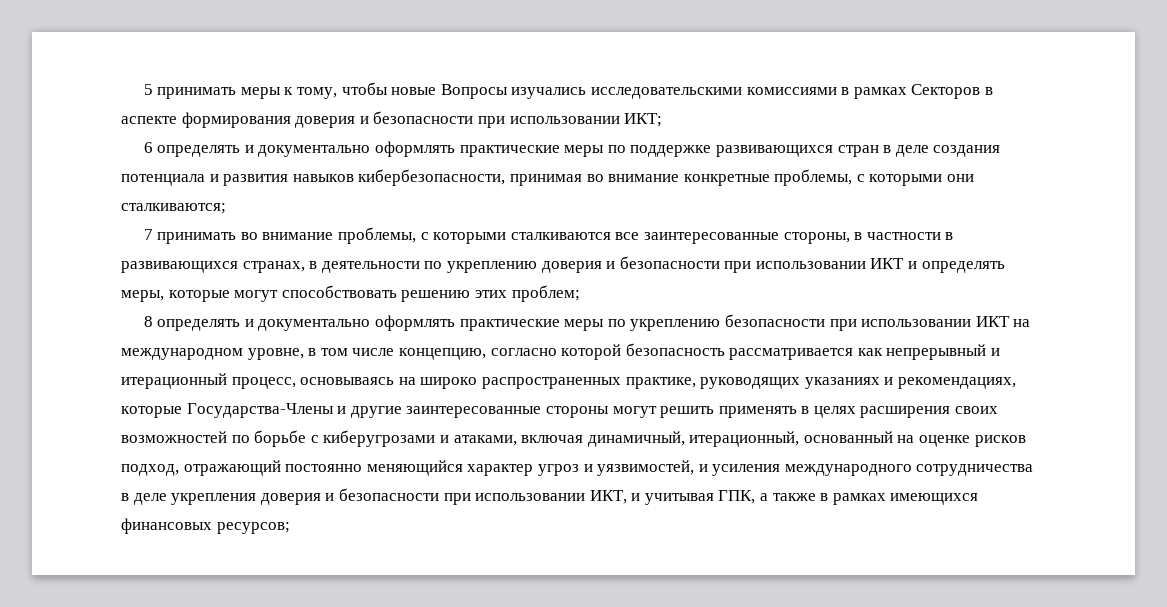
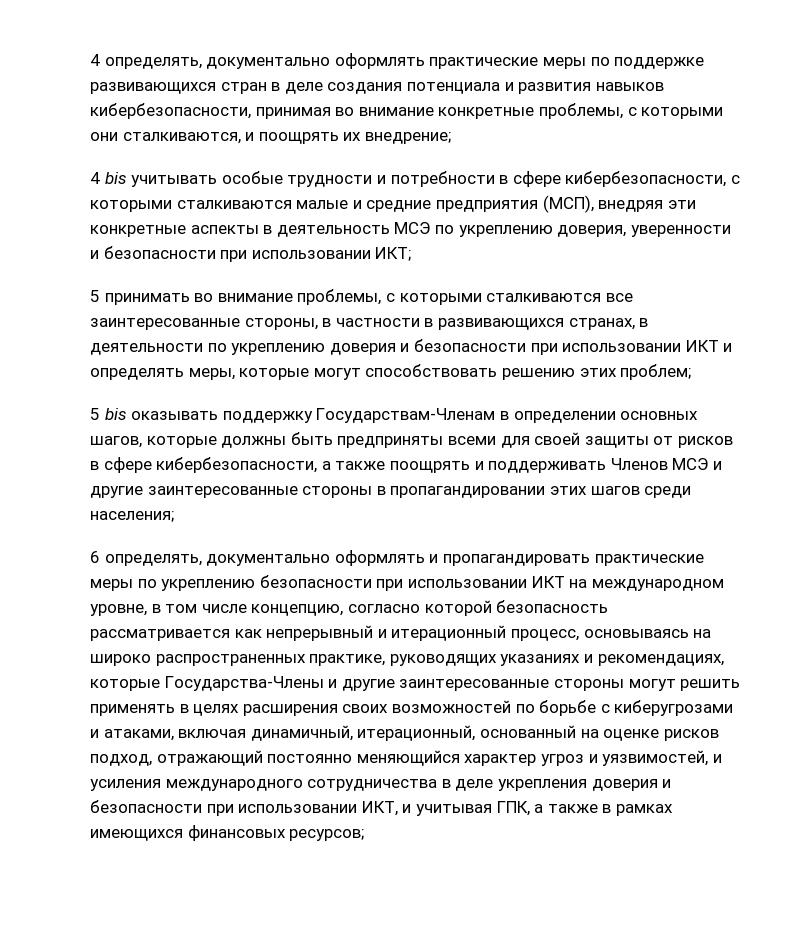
- 5 принимать меры к тому, чтобы новые Вопросы изучались исследовательскими комиссиями в рамках Секторов в аспекте формирования доверия и безопасности при использовании ИКТ;
- 6 определять и документально оформлять практические меры по поддержке развивающихся стран в деле создания потенциала и развития навыков кибербезопасности, принимая во внимание конкретные проблемы, с которыми они сталкиваются;
- 7 принимать во внимание проблемы, с которыми сталкиваются все заинтересованные стороны, в частности в развивающихся странах, в деятельности по укреплению доверия и безопасности при использовании ИКТ и определять меры, которые могут способствовать решению этих проблем;
+ 4 определять, документально оформлять практические меры по поддержке развивающихся стран в деле создания потенциала и развития навыков кибербезопасности, принимая во внимание конкретные проблемы, с которыми они сталкиваются, и поощрять их внедрение;
+ 4 bis учитывать особые трудности и потребности в сфере кибербезопасности, с которыми сталкиваются малые и средние предприятия (МСП), внедряя эти конкретные аспекты в деятельность МСЭ по укреплению доверия, уверенности и безопасности при использовании ИКТ;
+ 5 принимать во внимание проблемы, с которыми сталкиваются все заинтересованные стороны, в частности в развивающихся странах, в деятельности по укреплению доверия и безопасности при использовании ИКТ и определять меры, которые могут способствовать решению этих проблем;
- 8 определять и документально оформлять практические меры по укреплению безопасности при использовании ИКТ на международном уровне, в том числе концепцию, согласно которой безопасность рассматривается как непрерывный и итерационный процесс, основываясь на широко распространенных практике, руководящих указаниях и рекомендациях, которые Государства-Члены и другие заинтересованные стороны могут решить применять в целях расширения своих возможностей по борьбе с киберугрозами и атаками, включая динамичный, итерационный, основанный на оценке рисков подход, отражающий постоянно меняющийся характер угроз и уязвимостей, и усиления международного сотрудничества в деле укрепления доверия и безопасности при использовании ИКТ, и учитывая ГПК, а также в рамках имеющихся финансовых ресурсов;
+ 5 bis оказывать поддержку Государствам-Членам в определении основных шагов, которые должны быть предприняты всеми для своей защиты от рисков в сфере кибербезопасности, а также поощрять и поддерживать Членов МСЭ и другие заинтересованные стороны в пропагандировании этих шагов среди населения;
+ 6 определять, документально оформлять и пропагандировать практические меры по укреплению безопасности при использовании ИКТ на международном уровне, в том числе концепцию, согласно которой безопасность рассматривается как непрерывный и итерационный процесс, основываясь на широко распространенных практике, руководящих указаниях и рекомендациях, которые Государства-Члены и другие заинтересованные стороны могут решить применять в целях расширения своих возможностей по борьбе с киберугрозами и атаками, включая динамичный, итерационный, основанный на оценке рисков подход, отражающий постоянно меняющийся характер угроз и уязвимостей, и усиления международного сотрудничества в деле укрепления доверия и безопасности при использовании ИКТ, и учитывая ГПК, а также в рамках имеющихся финансовых ресурсов;

